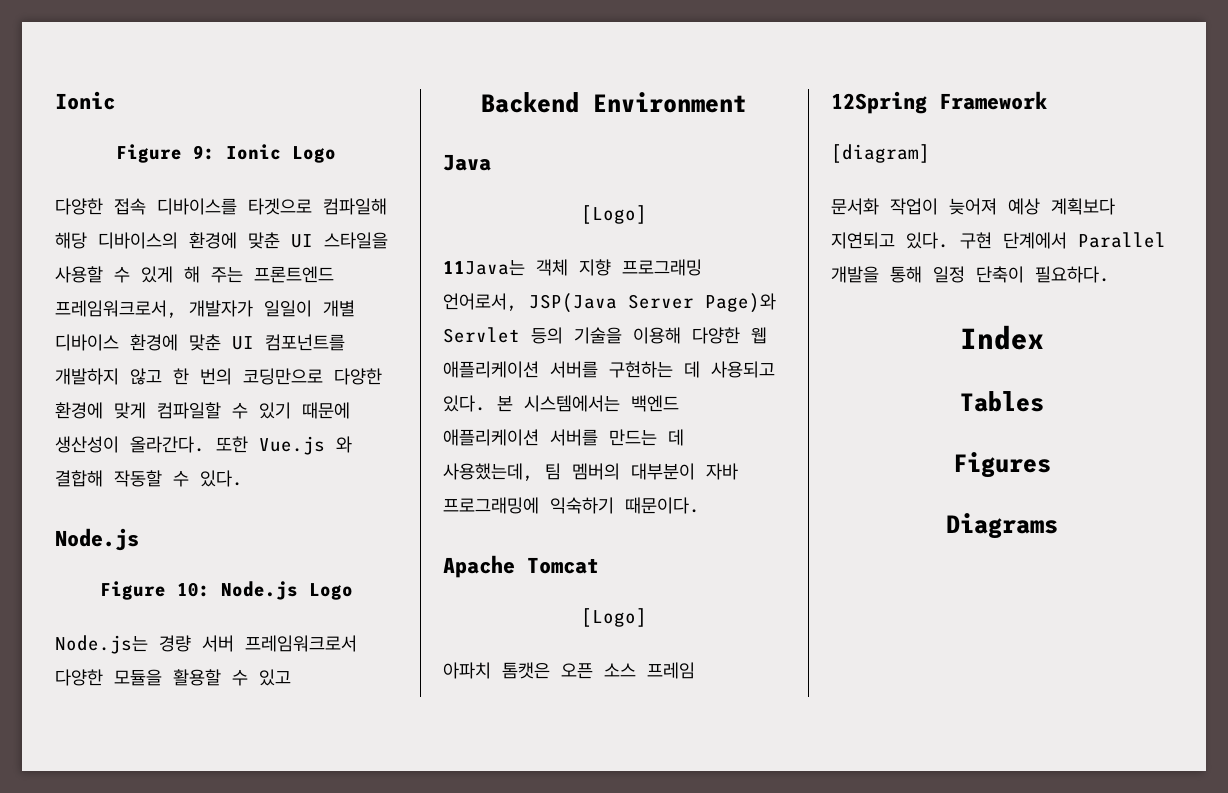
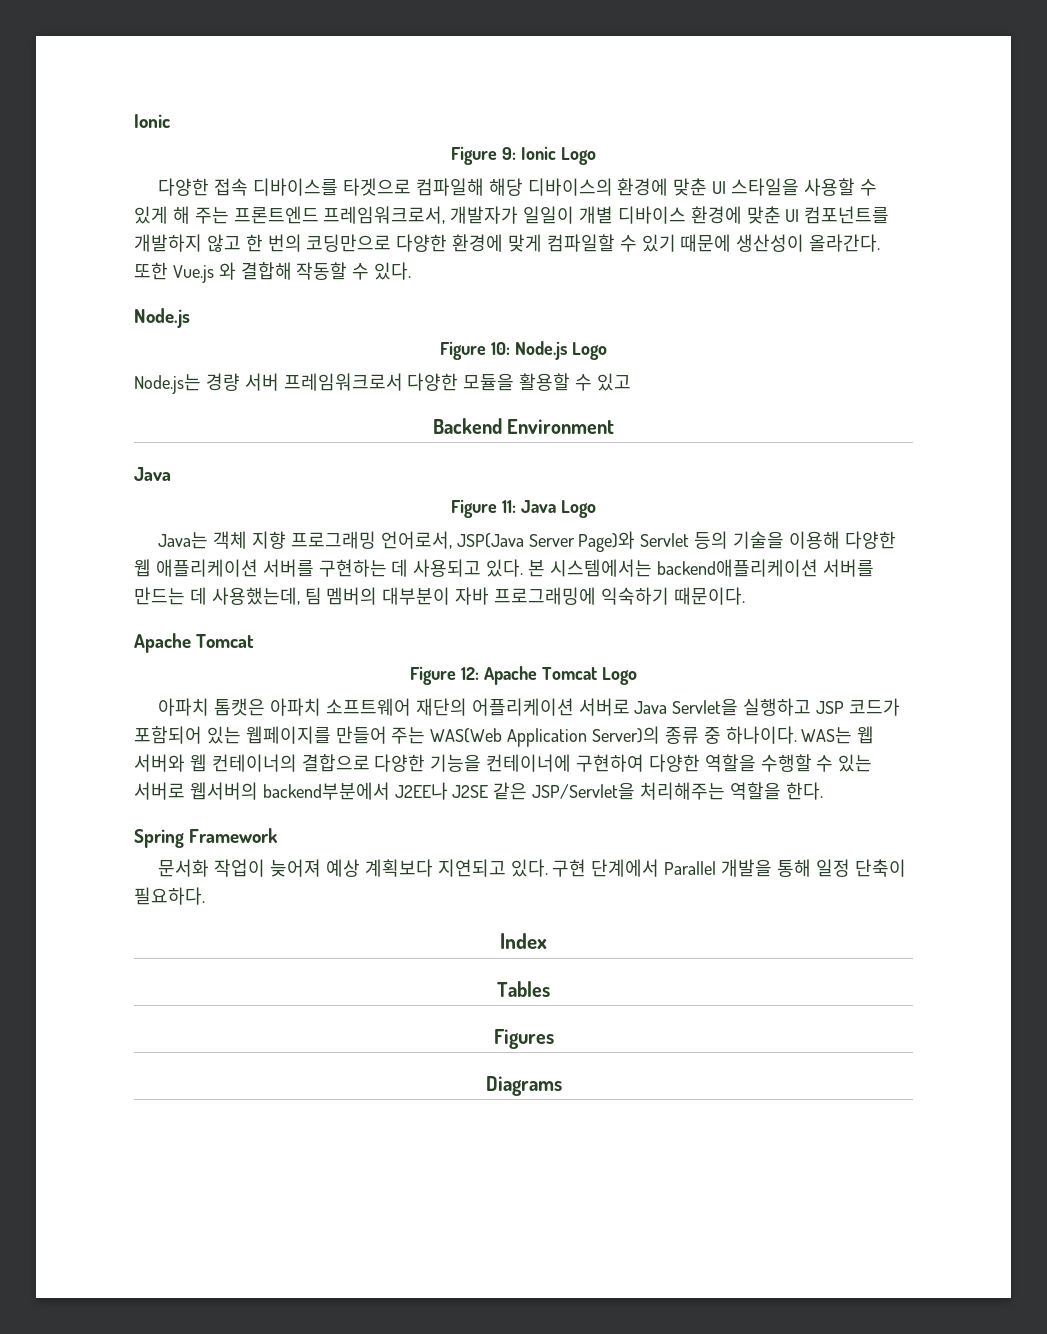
  Backend Environment
  Java
- [Logo]
- 11Java는 객체 지향 프로그래밍 언어로서, JSP(Java Server Page)와 Servlet 등의 기술을 이용해 다양한 웹 애플리케이션 서버를 구현하는 데 사용되고 있다.
+ Figure 11: Java Logo
+ Java는 객체 지향 프로그래밍 언어로서, JSP(Java Server Page)와 Servlet 등의 기술을 이용해 다양한 웹 애플리케이션 서버를 구현하는 데 사용되고 있다.
- 본 시스템에서는 백엔드 애플리케이션 서버를 만드는 데 사용했는데, 팀 멤버의 대부분이 자바 프로그래밍에 익숙하기 때문이다.
+ 본 시스템에서는 backend애플리케이션 서버를 만드는 데 사용했는데, 팀 멤버의 대부분이 자바 프로그래밍에 익숙하기 때문이다.
  Apache Tomcat
- [Logo]
- 아파치 톰캣은 오픈 소스 프레임
- 12Spring Framework
+ Figure 12: Apache Tomcat Logo
+ 아파치 톰캣은 아파치 소프트웨어 재단의 어플리케이션 서버로 Java Servlet을 실행하고 JSP 코드가 포함되어 있는 웹페이지를 만들어 주는 WAS(Web Application Server)의 종류 중 하나이다. WAS는 웹 서버와 웹 컨테이너의 결합으로 다양한 기능을 컨테이너에 구현하여 다양한 역할을 수행할 수 있는 서버로 웹서버의 backend부분에서 J2EE나 J2SE 같은 JSP/Servlet을 처리해주는 역할을 한다.
+ Spring Framework
- [diagram]

